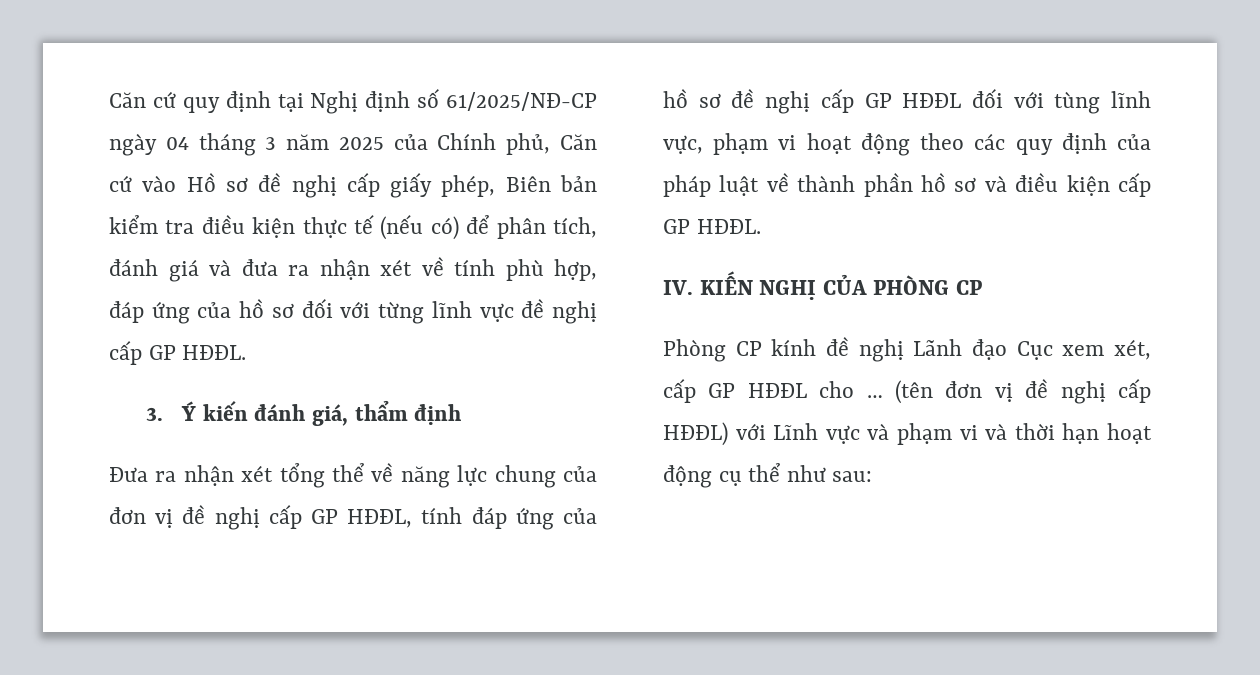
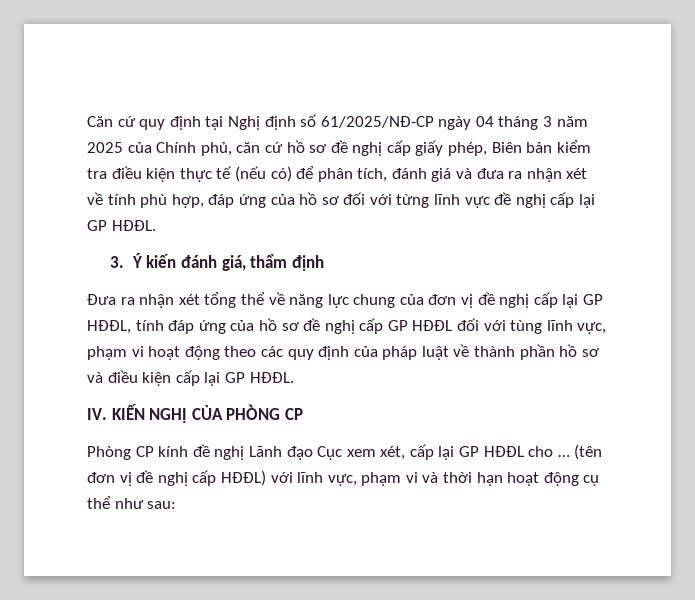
- Căn cứ quy định tại Nghị định số 61/2025/NĐ-CP ngày 04 tháng 3 năm 2025 của Chính phủ, Căn cứ vào Hồ sơ đề nghị cấp giấy phép, Biên bản kiểm tra điều kiện thực tế (nếu có) để phân tích, đánh giá và đưa ra nhận xét về tính phù hợp, đáp ứng của hồ sơ đối với từng lĩnh vực đề nghị cấp GP HĐĐL.
+ Căn cứ quy định tại Nghị định số 61/2025/NĐ-CP ngày 04 tháng 3 năm 2025 của Chính phủ, căn cứ hồ sơ đề nghị cấp giấy phép, Biên bản kiểm tra điều kiện thực tế (nếu có) để phân tích, đánh giá và đưa ra nhận xét về tính phù hợp, đáp ứng của hồ sơ đối với từng lĩnh vực đề nghị cấp lại GP HĐĐL.
- Đưa ra nhận xét tổng thể về năng lực chung của đơn vị đề nghị cấp GP HĐĐL, tính đáp ứng của hồ sơ đề nghị cấp GP HĐĐL đối với tùng lĩnh vực, phạm vi hoạt động theo các quy định của pháp luật về thành phần hồ sơ và điều kiện cấp GP HĐĐL.
+ Đưa ra nhận xét tổng thể về năng lực chung của đơn vị đề nghị cấp lại GP HĐĐL, tính đáp ứng của hồ sơ đề nghị cấp GP HĐĐL đối với tùng lĩnh vực, phạm vi hoạt động theo các quy định của pháp luật về thành phần hồ sơ và điều kiện cấp lại GP HĐĐL.
- Phòng CP kính đề nghị Lãnh đạo Cục xem xét, cấp GP HĐĐL cho …
+ Phòng CP kính đề nghị Lãnh đạo Cục xem xét, cấp lại GP HĐĐL cho …
- (tên đơn vị đề nghị cấp HĐĐL) với Lĩnh vực và phạm vi và thời hạn hoạt động cụ thể như sau:
+ (tên đơn vị đề nghị cấp HĐĐL) với lĩnh vực, phạm vi và thời hạn hoạt động cụ thể như sau:

